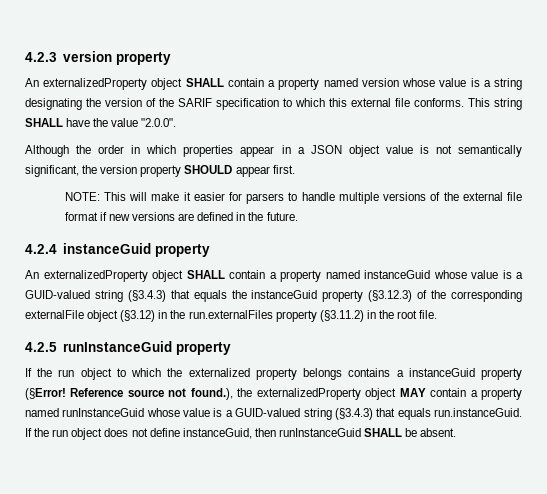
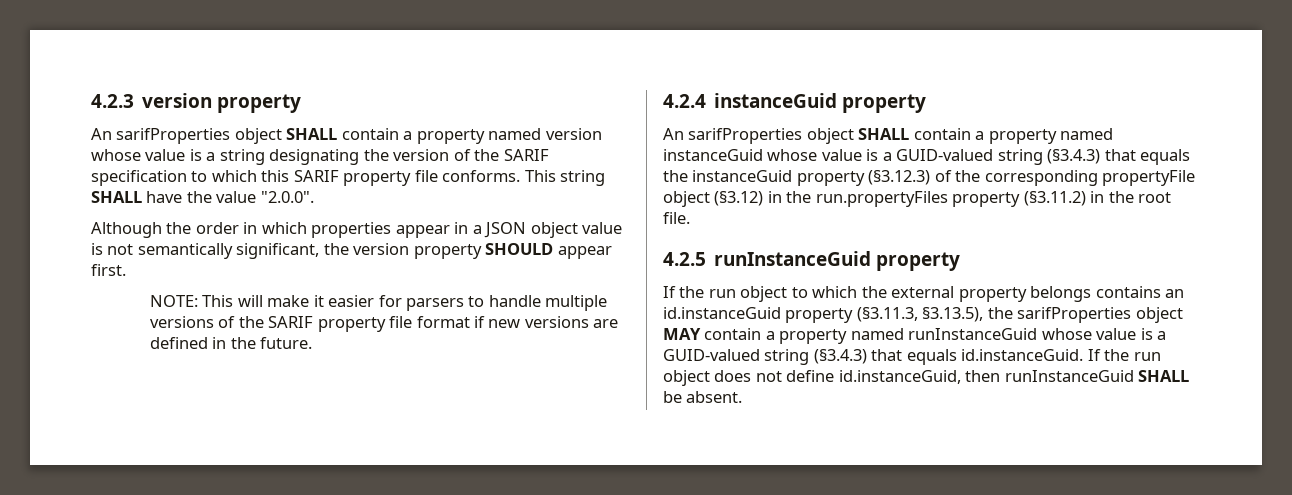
- An externalizedProperty object SHALL contain a property named version whose value is a string designating the version of the SARIF specification to which this external file conforms.
+ An sarifProperties object SHALL contain a property named version whose value is a string designating the version of the SARIF specification to which this SARIF property file conforms.
- NOTE: This will make it easier for parsers to handle multiple versions of the external file format if new versions are defined in the future.
+ NOTE: This will make it easier for parsers to handle multiple versions of the SARIF property file format if new versions are defined in the future.
- An externalizedProperty object SHALL contain a property named instanceGuid whose value is a GUID-valued string (§3.4.3) that equals the instanceGuid property (§3.12.3) of the corresponding externalFile object (§3.12) in the run.externalFiles property (§3.11.2) in the root file.
+ An sarifProperties object SHALL contain a property named instanceGuid whose value is a GUID-valued string (§3.4.3) that equals the instanceGuid property (§3.12.3) of the corresponding propertyFile object (§3.12) in the run.propertyFiles property (§3.11.2) in the root file.
- If the run object to which the externalized property belongs contains a instanceGuid property (§Error! Reference source not found.), the externalizedProperty object MAY contain a property named runInstanceGuid whose value is a GUID-valued string (§3.4.3) that equals run.instanceGuid. If the run object does not define instanceGuid, then runInstanceGuid SHALL be absent.
+ If the run object to which the external property belongs contains an id.instanceGuid property (§3.11.3, §3.13.5), the sarifProperties object MAY contain a property named runInstanceGuid whose value is a GUID-valued string (§3.4.3) that equals id.instanceGuid. If the run object does not define id.instanceGuid, then runInstanceGuid SHALL be absent.

